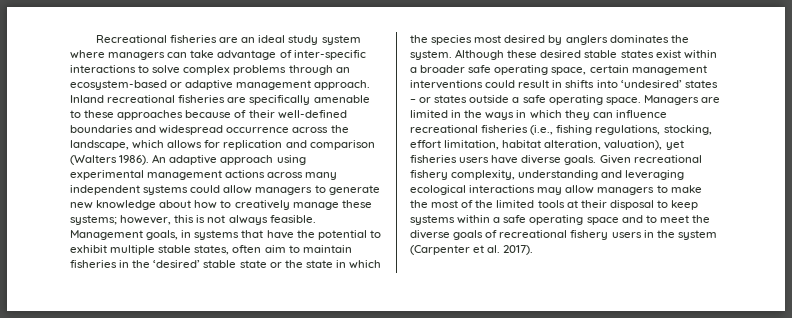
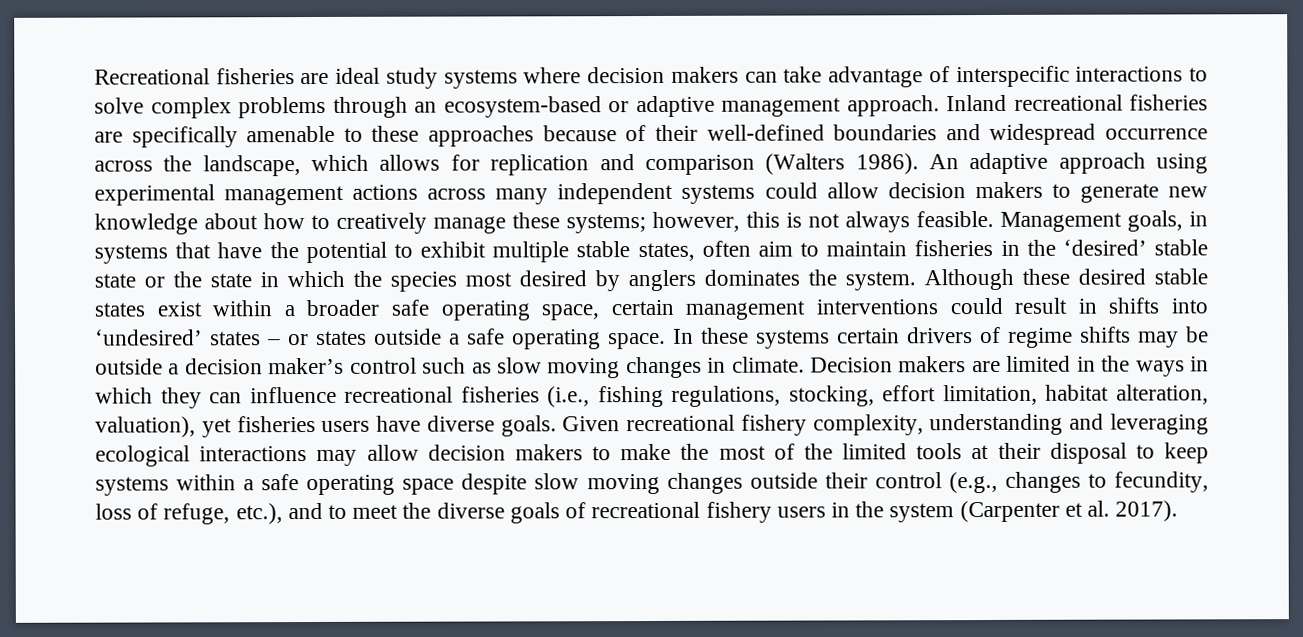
- Recreational fisheries are an ideal study system where managers can take advantage of inter-specific interactions to solve complex problems through an ecosystem-based or adaptive management approach.
+ Recreational fisheries are ideal study systems where decision makers can take advantage of interspecific interactions to solve complex problems through an ecosystem-based or adaptive management approach.
- An adaptive approach using experimental management actions across many independent systems could allow managers to generate new knowledge about how to creatively manage these systems; however, this is not always feasible.
+ An adaptive approach using experimental management actions across many independent systems could allow decision makers to generate new knowledge about how to creatively manage these systems; however, this is not always feasible.
- Managers are limited in the ways in which they can influence recreational fisheries (i.e., fishing regulations, stocking, effort limitation, habitat alteration, valuation), yet fisheries users have diverse goals.
+ In these systems certain drivers of regime shifts may be outside a decision maker’s control such as slow moving changes in climate. Decision makers are limited in the ways in which they can influence recreational fisheries (i.e., fishing regulations, stocking, effort limitation, habitat alteration, valuation), yet fisheries users have diverse goals.
- Given recreational fishery complexity, understanding and leveraging ecological interactions may allow managers to make the most of the limited tools at their disposal to keep systems within a safe operating space and to meet the diverse goals of recreational fishery users in the system (Carpenter et al. 2017).
+ Given recreational fishery complexity, understanding and leveraging ecological interactions may allow decision makers to make the most of the limited tools at their disposal to keep systems within a safe operating space despite slow moving changes outside their control (e.g., changes to fecundity, loss of refuge, etc.), and to meet the diverse goals of recreational fishery users in the system (Carpenter et al. 2017).

